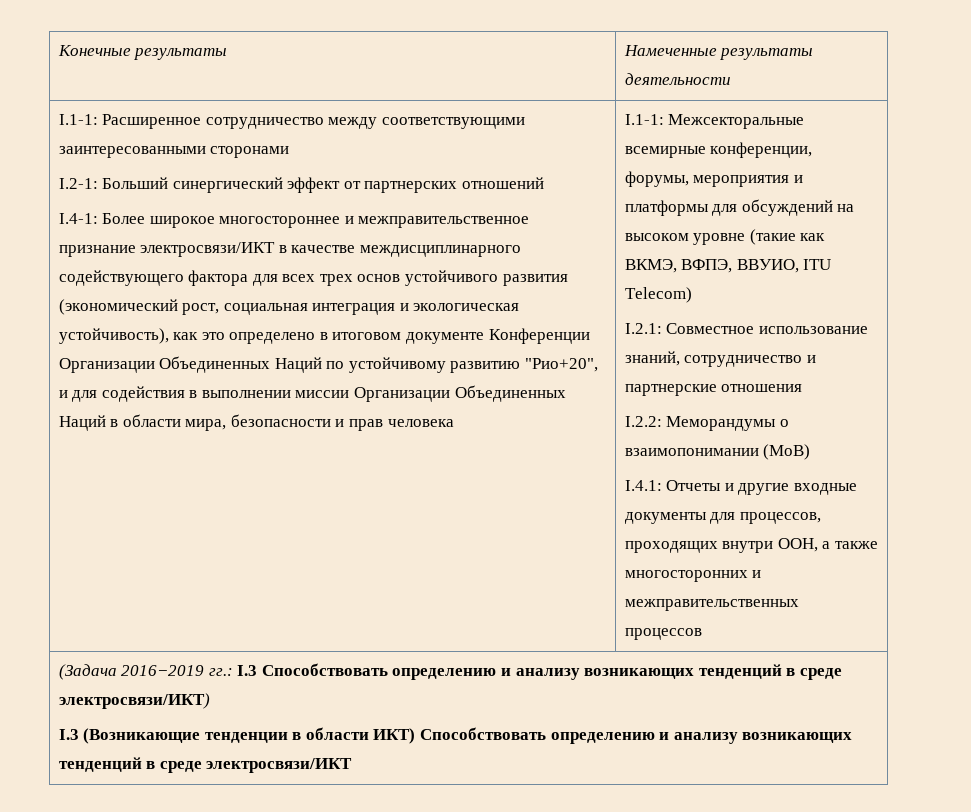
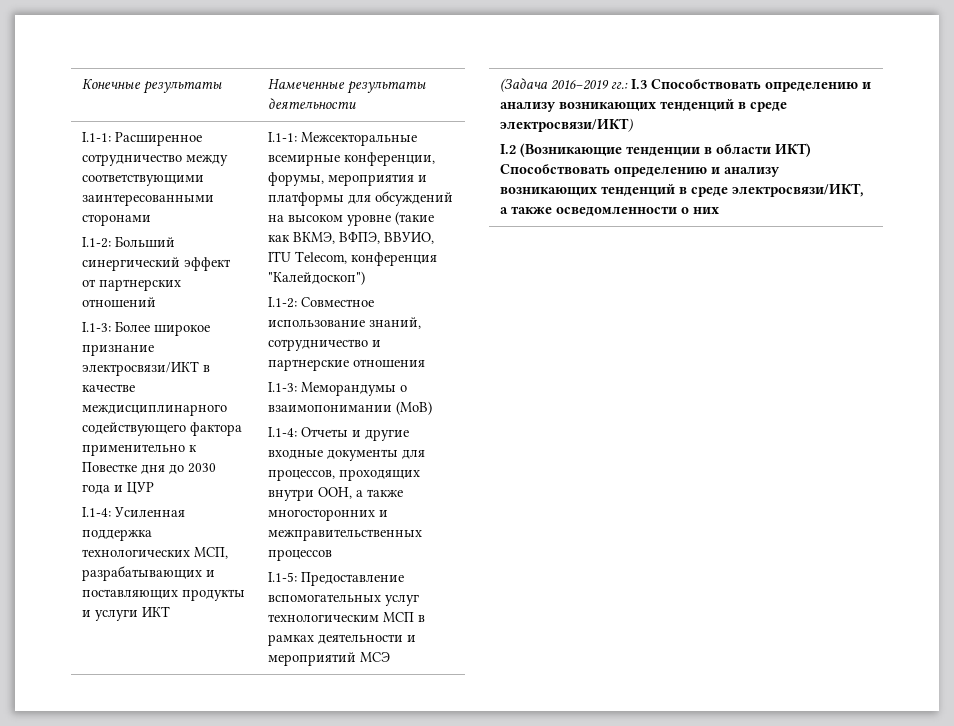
- I.2-1: Больший синергический эффект от партнерских отношений
+ I.1-2: Больший синергический эффект от партнерских отношений
- I.4-1: Более широкое многостороннее и межправительственное признание электросвязи/ИКТ в качестве междисциплинарного содействующего фактора для всех трех основ устойчивого развития (экономический рост, социальная интеграция и экологическая устойчивость), как это определено в итоговом документе Конференции Организации Объединенных Наций по устойчивому развитию "Рио+20", и для содействия в выполнении миссии Организации Объединенных Наций в области мира, безопасности и прав человека
+ I.1-3: Более широкое признание электросвязи/ИКТ в качестве междисциплинарного содействующего фактора применительно к Повестке дня до 2030 года и ЦУР
+ I.1-4: Усиленная поддержка технологических МСП, разрабатывающих и поставляющих продукты и услуги ИКТ
- I.1-1: Межсекторальные всемирные конференции, форумы, мероприятия и платформы для обсуждений на высоком уровне (такие как ВКМЭ, ВФПЭ, ВВУИО, ITU Telecom)
- I.2.1: Совместное использование знаний, сотрудничество и партнерские отношения
+ I.1-1: Межсекторальные всемирные конференции, форумы, мероприятия и платформы для обсуждений на высоком уровне (такие как ВКМЭ, ВФПЭ, ВВУИО, ITU Telecom, конференция "Калейдоскоп")
+ I.1-2: Совместное использование знаний, сотрудничество и партнерские отношения
- I.2.2: Меморандумы о взаимопонимании (МоВ)
+ I.1-3: Меморандумы о взаимопонимании (МоВ)
- I.4.1: Отчеты и другие входные документы для процессов, проходящих внутри ООН, а также многосторонних и межправительственных процессов
+ I.1-4: Отчеты и другие входные документы для процессов, проходящих внутри ООН, а также многосторонних и межправительственных процессов
+ I.1-5: Предоставление вспомогательных услуг технологическим МСП в рамках деятельности и мероприятий МСЭ
  (Задача 2016−2019 гг.: I.3 Способствовать определению и анализу возникающих тенденций в среде электросвязи/ИКТ)
- I.3 (Возникающие тенденции в области ИКТ) Способствовать определению и анализу возникающих тенденций в среде электросвязи/ИКТ
+ I.2 (Возникающие тенденции в области ИКТ) Способствовать определению и анализу возникающих тенденций в среде электросвязи/ИКТ, а также осведомленности о них

